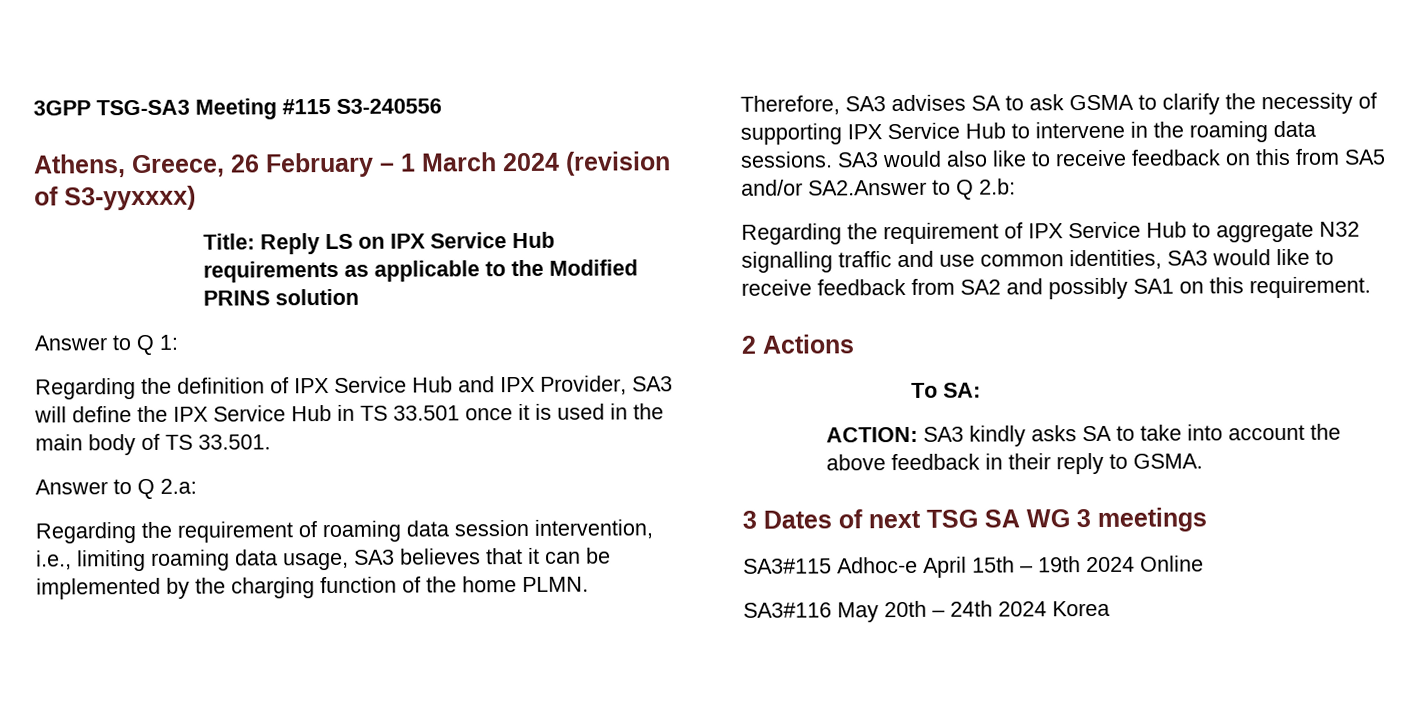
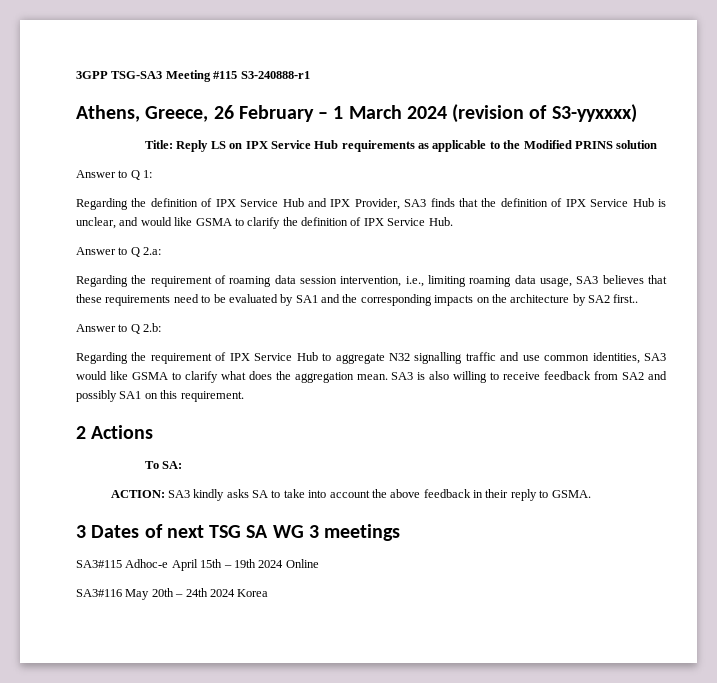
- 3GPP TSG-SA3 Meeting #115 S3-240556
+ 3GPP TSG-SA3 Meeting #115 S3-240888-r1
- Regarding the definition of IPX Service Hub and IPX Provider, SA3 will define the IPX Service Hub in TS 33.501 once it is used in the main body of TS 33.501.
+ Regarding the definition of IPX Service Hub and IPX Provider, SA3 finds that the definition of IPX Service Hub is unclear, and would like GSMA to clarify the definition of IPX Service Hub.
- Regarding the requirement of roaming data session intervention, i.e., limiting roaming data usage, SA3 believes that it can be implemented by the charging function of the home PLMN. Therefore, SA3 advises SA to ask GSMA to clarify the necessity of supporting IPX Service Hub to intervene in the roaming data sessions. SA3 would also like to receive feedback on this from SA5 and/or SA2.Answer to Q 2.b:
+ Regarding the requirement of roaming data session intervention, i.e., limiting roaming data usage, SA3 believes that these requirements need to be evaluated by SA1 and the corresponding impacts on the architecture by SA2 first..
+ Answer to Q 2.b:
- Regarding the requirement of IPX Service Hub to aggregate N32 signalling traffic and use common identities, SA3 would like to receive feedback from SA2 and possibly SA1 on this requirement.
+ Regarding the requirement of IPX Service Hub to aggregate N32 signalling traffic and use common identities, SA3 would like GSMA to clarify what does the aggregation mean. SA3 is also willing to receive feedback from SA2 and possibly SA1 on this requirement.

